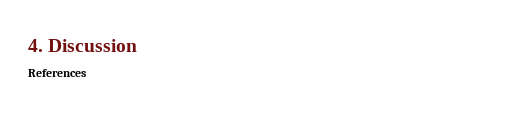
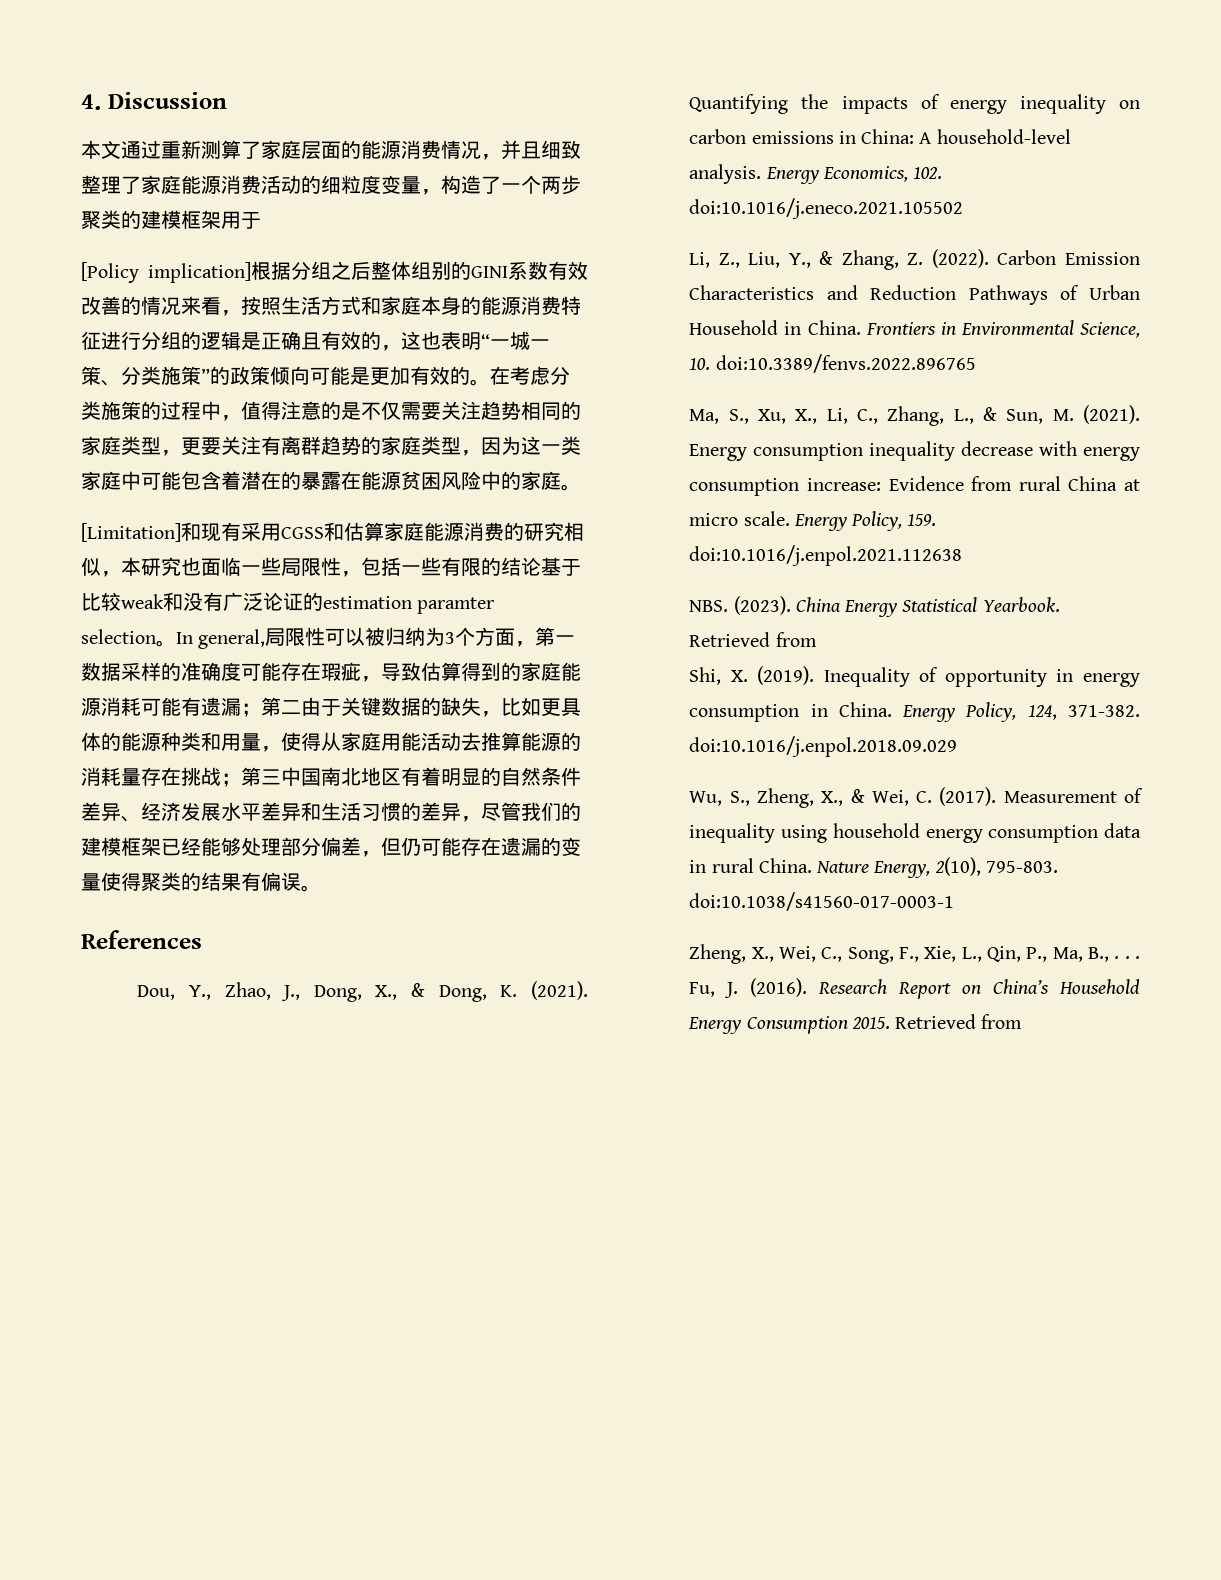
+ 本文通过重新测算了家庭层面的能源消费情况，并且细致整理了家庭能源消费活动的细粒度变量，构造了一个两步聚类的建模框架用于
+ [Policy implication]根据分组之后整体组别的GINI系数有效改善的情况来看，按照生活方式和家庭本身的能源消费特征进行分组的逻辑是正确且有效的，这也表明“一城一策、分类施策”的政策倾向可能是更加有效的。在考虑分类施策的过程中，值得注意的是不仅需要关注趋势相同的家庭类型，更要关注有离群趋势的家庭类型，因为这一类家庭中可能包含着潜在的暴露在能源贫困风险中的家庭。
+ [Limitation]和现有采用CGSS和估算家庭能源消费的研究相似，本研究也面临一些局限性，包括一些有限的结论基于比较weak和没有广泛论证的estimation paramter selection。In general,局限性可以被归纳为3个方面，第一数据采样的准确度可能存在瑕疵，导致估算得到的家庭能源消耗可能有遗漏；第二由于关键数据的缺失，比如更具体的能源种类和用量，使得从家庭用能活动去推算能源的消耗量存在挑战；第三中国南北地区有着明显的自然条件差异、经济发展水平差异和生活习惯的差异，尽管我们的建模框架已经能够处理部分偏差，但仍可能存在遗漏的变量使得聚类的结果有偏误。
  References
+ Dou, Y., Zhao, J., Dong, X., & Dong, K. (2021). Quantifying the impacts of energy inequality on carbon emissions in China: A household-level analysis. Energy Economics, 102. doi:10.1016/j.eneco.2021.105502
+ Li, Z., Liu, Y., & Zhang, Z. (2022). Carbon Emission Characteristics and Reduction Pathways of Urban Household in China. Frontiers in Environmental Science, 10. doi:10.3389/fenvs.2022.896765
+ Ma, S., Xu, X., Li, C., Zhang, L., & Sun, M. (2021). Energy consumption inequality decrease with energy consumption increase: Evidence from rural China at micro scale. Energy Policy, 159. doi:10.1016/j.enpol.2021.112638
+ NBS. (2023). China Energy Statistical Yearbook. Retrieved from
+ Shi, X. (2019). Inequality of opportunity in energy consumption in China. Energy Policy, 124, 371-382. doi:10.1016/j.enpol.2018.09.029
+ Wu, S., Zheng, X., & Wei, C. (2017). Measurement of inequality using household energy consumption data in rural China. Nature Energy, 2(10), 795-803. doi:10.1038/s41560-017-0003-1
+ Zheng, X., Wei, C., Song, F., Xie, L., Qin, P., Ma, B., . . . Fu, J. (2016). Research Report on China’s Household Energy Consumption 2015. Retrieved from

